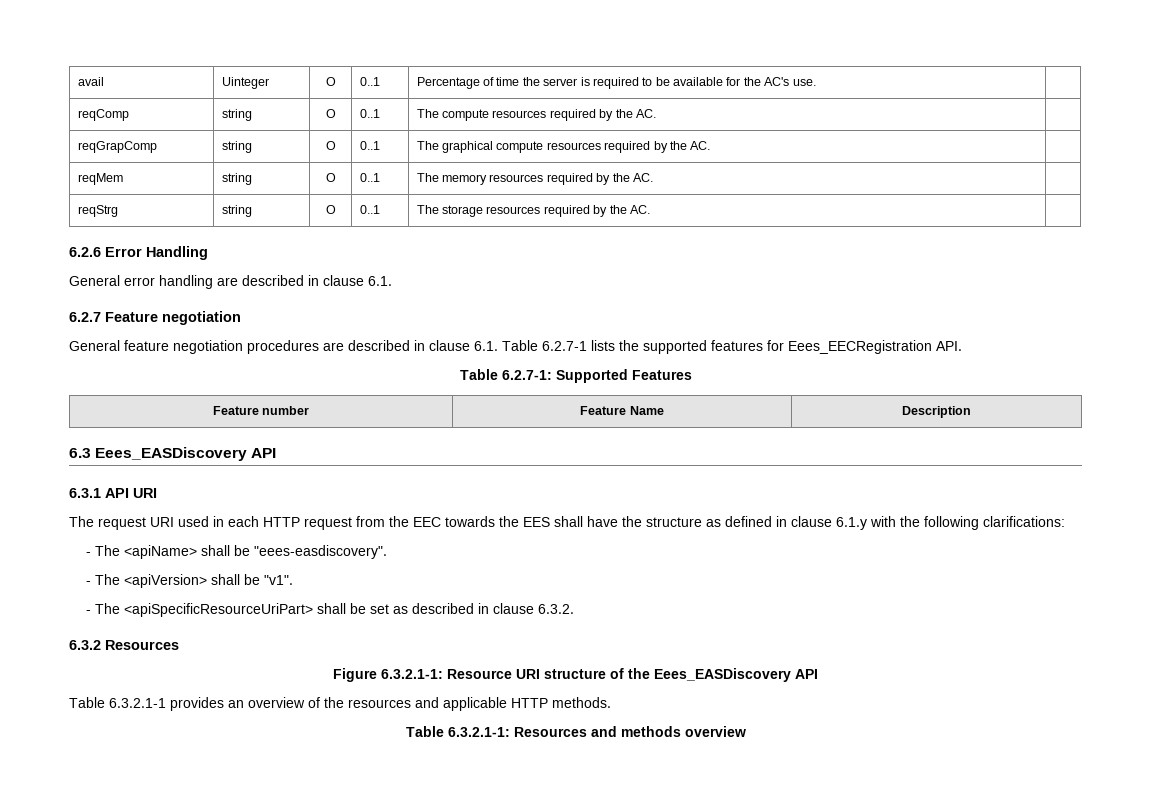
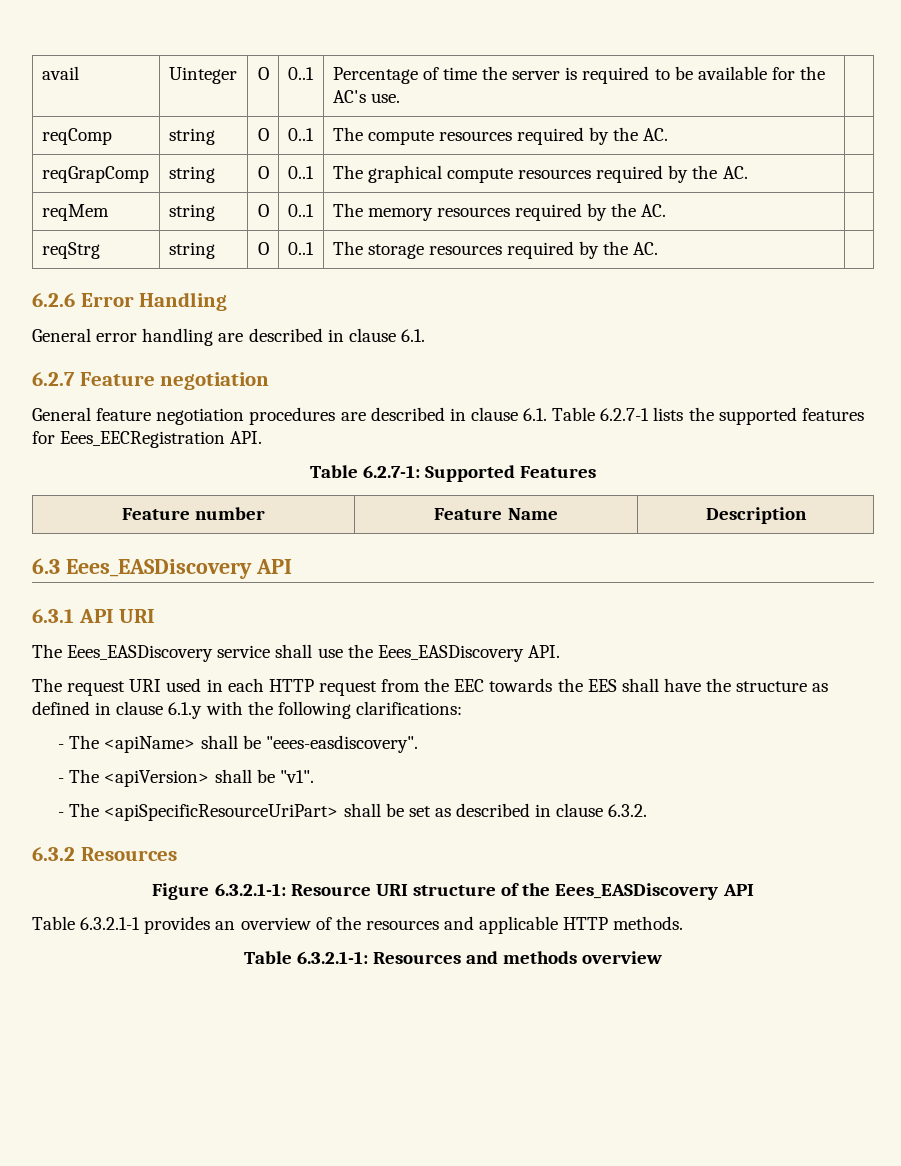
+ The Eees_EASDiscovery service shall use the Eees_EASDiscovery API.

